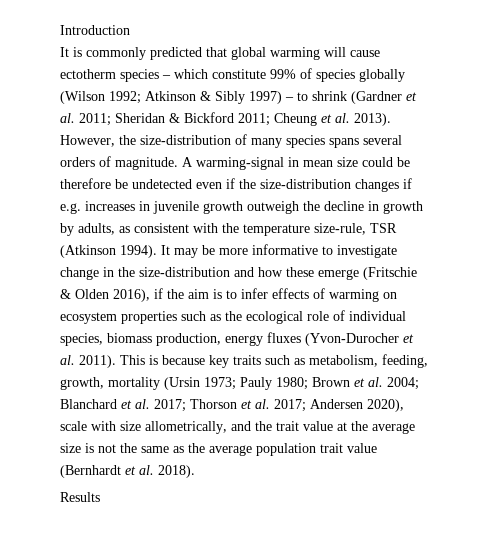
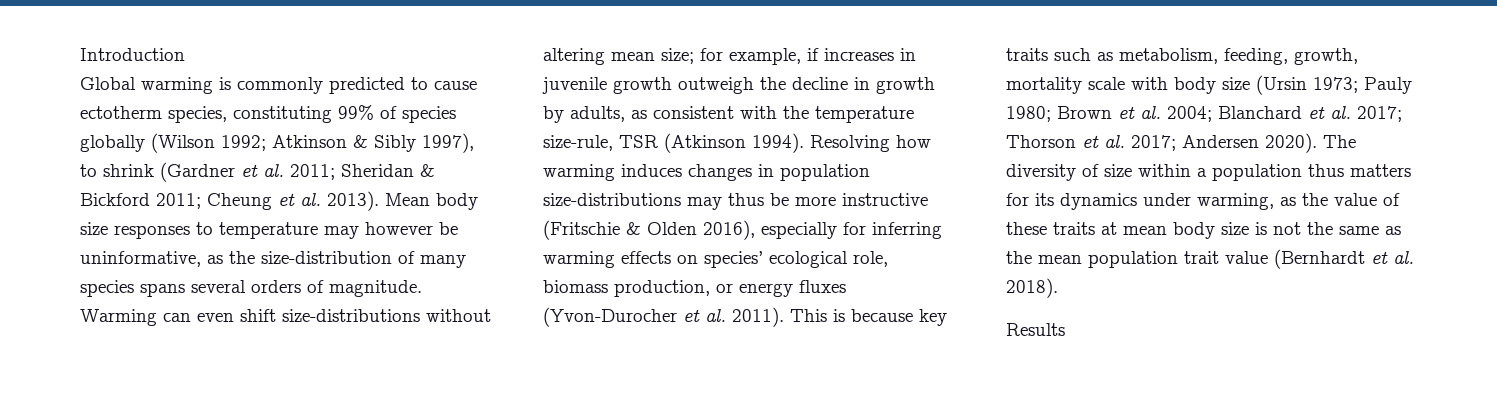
- It is commonly predicted that global warming will cause ectotherm species – which constitute 99% of species globally (Wilson 1992; Atkinson & Sibly 1997) – to shrink (Gardner et al. 2011; Sheridan & Bickford 2011; Cheung et al. 2013).
+ Global warming is commonly predicted to cause ectotherm species, constituting 99% of species globally (Wilson 1992; Atkinson & Sibly 1997), to shrink (Gardner et al. 2011; Sheridan & Bickford 2011; Cheung et al. 2013).
- However, the size-distribution of many species spans several orders of magnitude.
+ Mean body size responses to temperature may however be uninformative, as the size-distribution of many species spans several orders of magnitude.
- A warming-signal in mean size could be therefore be undetected even if the size-distribution changes if e.g. increases in juvenile growth outweigh the decline in growth by adults, as consistent with the temperature size-rule, TSR (Atkinson 1994).
+ Warming can even shift size-distributions without altering mean size; for example, if increases in juvenile growth outweigh the decline in growth by adults, as consistent with the temperature size-rule, TSR (Atkinson 1994).
- It may be more informative to investigate change in the size-distribution and how these emerge (Fritschie & Olden 2016), if the aim is to infer effects of warming on ecosystem properties such as the ecological role of individual species, biomass production, energy fluxes (Yvon‐Durocher et al. 2011).
+ Resolving how warming induces changes in population size-distributions may thus be more instructive (Fritschie & Olden 2016), especially for inferring warming effects on species’ ecological role, biomass production, or energy fluxes (Yvon‐Durocher et al. 2011).
- This is because key traits such as metabolism, feeding, growth, mortality (Ursin 1973; Pauly 1980; Brown et al. 2004; Blanchard et al. 2017; Thorson et al. 2017; Andersen 2020), scale with size allometrically, and the trait value at the average size is not the same as the average population trait value (Bernhardt et al. 2018).
+ This is because key traits such as metabolism, feeding, growth, mortality scale with body size (Ursin 1973; Pauly 1980; Brown et al. 2004; Blanchard et al. 2017; Thorson et al. 2017; Andersen 2020). The diversity of size within a population thus matters for its dynamics under warming, as the value of these traits at mean body size is not the same as the mean population trait value (Bernhardt et al. 2018).

